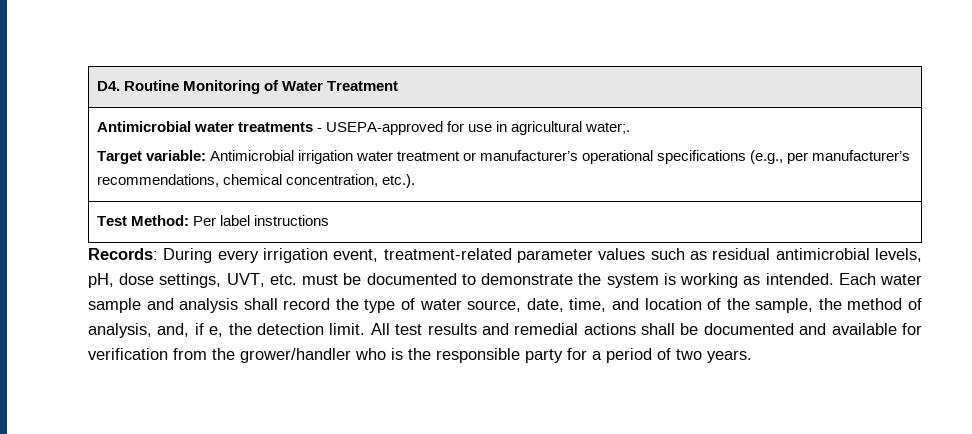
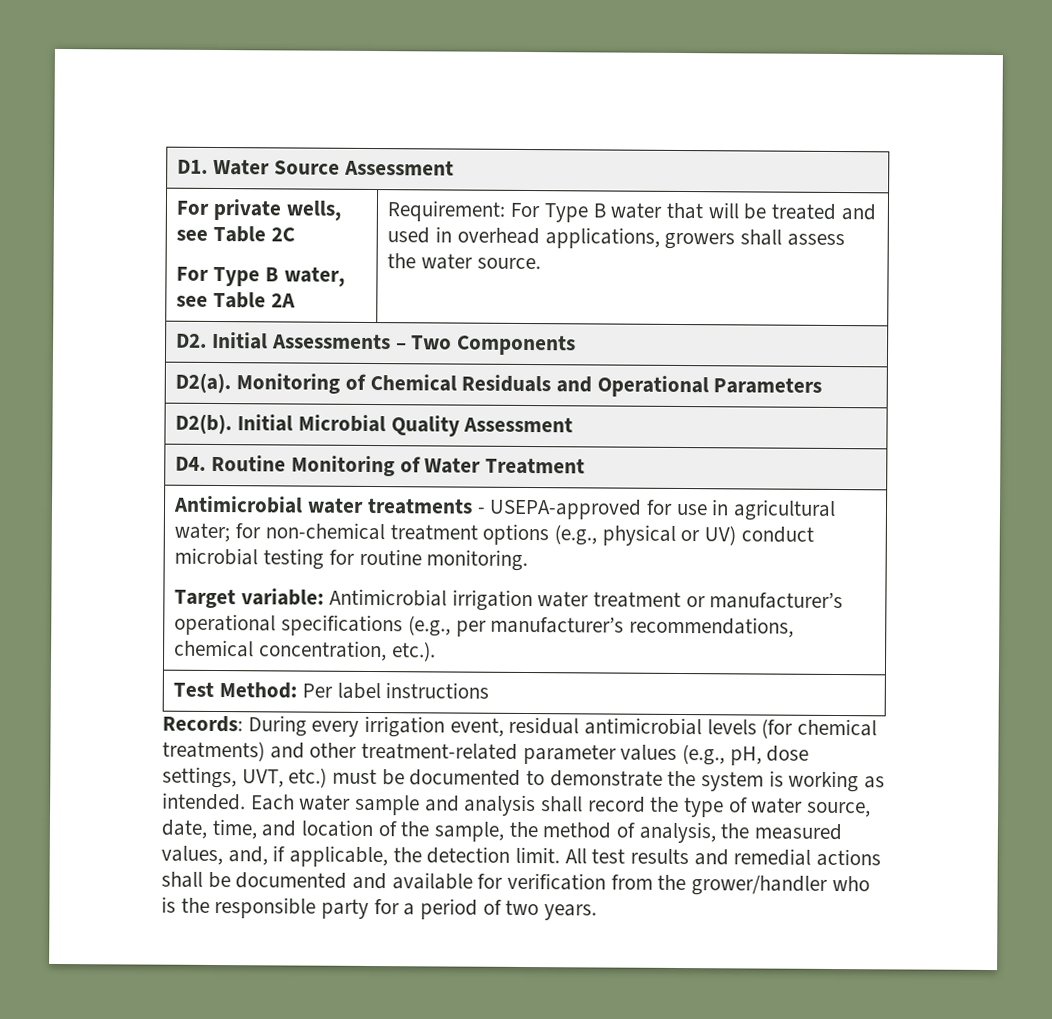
+ D1. Water Source Assessment
+ For private wells, see Table 2C
+ For Type B water, see Table 2A | Requirement: For Type B water that will be treated and used in overhead applications, growers shall assess the water source.
+ D2. Initial Assessments – Two Components
+ D2(a). Monitoring of Chemical Residuals and Operational Parameters
+ D2(b). Initial Microbial Quality Assessment
- Antimicrobial water treatments - USEPA-approved for use in agricultural water;.
+ Antimicrobial water treatments - USEPA-approved for use in agricultural water; for non-chemical treatment options (e.g., physical or UV) conduct microbial testing for routine monitoring.
- Records: During every irrigation event, treatment-related parameter values such as residual antimicrobial levels, pH, dose settings, UVT, etc. must be documented to demonstrate the system is working as intended.
+ Records: During every irrigation event, residual antimicrobial levels (for chemical treatments) and other treatment-related parameter values (e.g., pH, dose settings, UVT, etc.) must be documented to demonstrate the system is working as intended.
- Each water sample and analysis shall record the type of water source, date, time, and location of the sample, the method of analysis, and, if e, the detection limit.
+ Each water sample and analysis shall record the type of water source, date, time, and location of the sample, the method of analysis, the measured values, and, if applicable, the detection limit.

